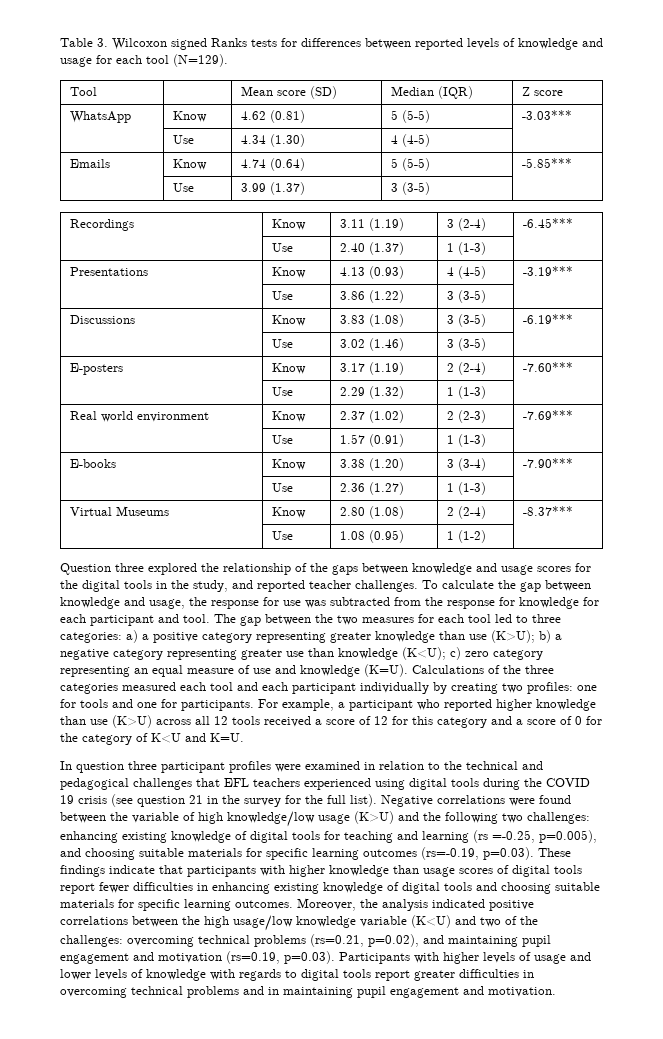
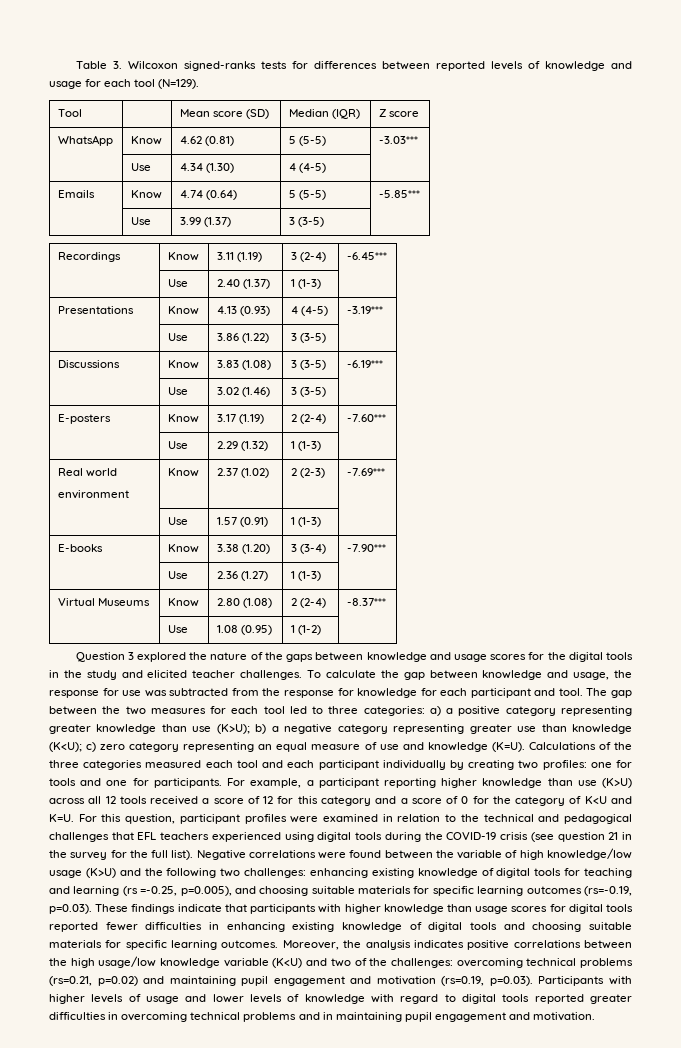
- Table 3. Wilcoxon signed Ranks tests for differences between reported levels of knowledge and usage for each tool (N=129).
+ Table 3. Wilcoxon signed-ranks tests for differences between reported levels of knowledge and usage for each tool (N=129).
- Real world environment | Know | 2.37 (1.02) | 2 (2-3) | -7.69***
+ Real world
+ environment | Know | 2.37 (1.02) | 2 (2-3) | -7.69***
- Question three explored the relationship of the gaps between knowledge and usage scores for the digital tools in the study, and reported teacher challenges.
+ Question 3 explored the nature of the gaps between knowledge and usage scores for the digital tools in the study and elicited teacher challenges.
- For example, a participant who reported higher knowledge than use (K>U) across all 12 tools received a score of 12 for this category and a score of 0 for the category of K<U and K=U.
- In question three participant profiles were examined in relation to the technical and pedagogical challenges that EFL teachers experienced using digital tools during the COVID 19 crisis (see question 21 in the survey for the full list).
+ For example, a participant reporting higher knowledge than use (K>U) across all 12 tools received a score of 12 for this category and a score of 0 for the category of K<U and K=U. For this question, participant profiles were examined in relation to the technical and pedagogical challenges that EFL teachers experienced using digital tools during the COVID-19 crisis (see question 21 in the survey for the full list).
- enhancing existing knowledge of digital tools for teaching and learning (rs =-0.25, p=0.005), and choosing suitable materials for specific learning outcomes (rs=-0.19, p=0.03). These findings indicate that participants with higher knowledge than usage scores of digital tools report fewer difficulties in enhancing existing knowledge of digital tools and choosing suitable materials for specific learning outcomes.
+ enhancing existing knowledge of digital tools for teaching and learning (rs =-0.25, p=0.005), and choosing suitable materials for specific learning outcomes (rs=-0.19, p=0.03). These findings indicate that participants with higher knowledge than usage scores for digital tools reported fewer difficulties in enhancing existing knowledge of digital tools and choosing suitable materials for specific learning outcomes.
- Moreover, the analysis indicated positive correlations between the high usage/low knowledge variable (K<U) and two of the challenges: overcoming technical problems (rs=0.21, p=0.02), and maintaining pupil engagement and motivation (rs=0.19, p=0.03). Participants with higher levels of usage and lower levels of knowledge with regards to digital tools report greater difficulties in overcoming technical problems and in maintaining pupil engagement and motivation.
+ Moreover, the analysis indicates positive correlations between the high usage/low knowledge variable (K<U) and two of the challenges: overcoming technical problems (rs=0.21, p=0.02) and maintaining pupil engagement and motivation (rs=0.19, p=0.03). Participants with higher levels of usage and lower levels of knowledge with regard to digital tools reported greater difficulties in overcoming technical problems and in maintaining pupil engagement and motivation.

